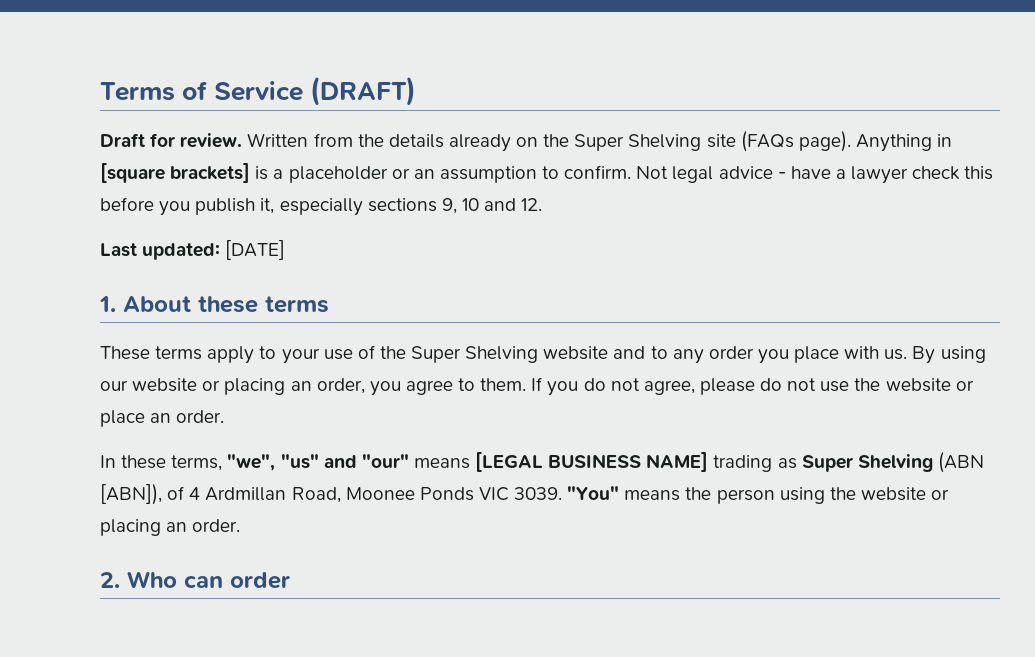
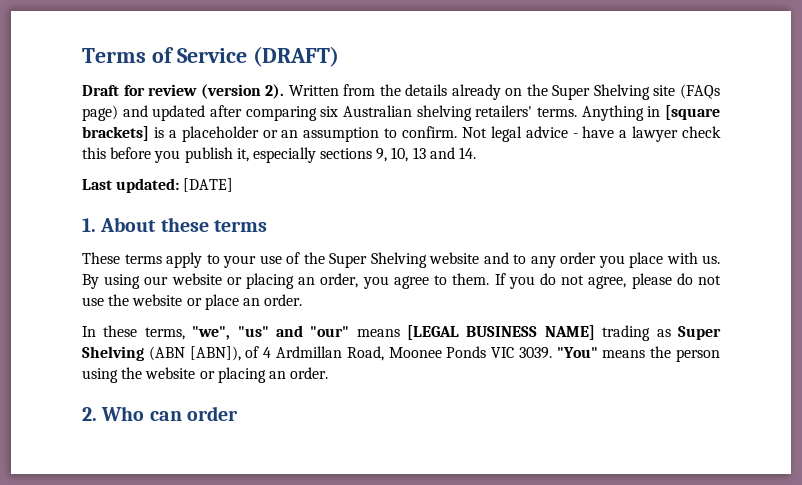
- Draft for review.
+ Draft for review (version 2).
- Written from the details already on the Super Shelving site (FAQs page).
+ Written from the details already on the Super Shelving site (FAQs page) and updated after comparing six Australian shelving retailers' terms.
- Not legal advice - have a lawyer check this before you publish it, especially sections 9, 10 and 12.
+ Not legal advice - have a lawyer check this before you publish it, especially sections 9, 10, 13 and 14.

